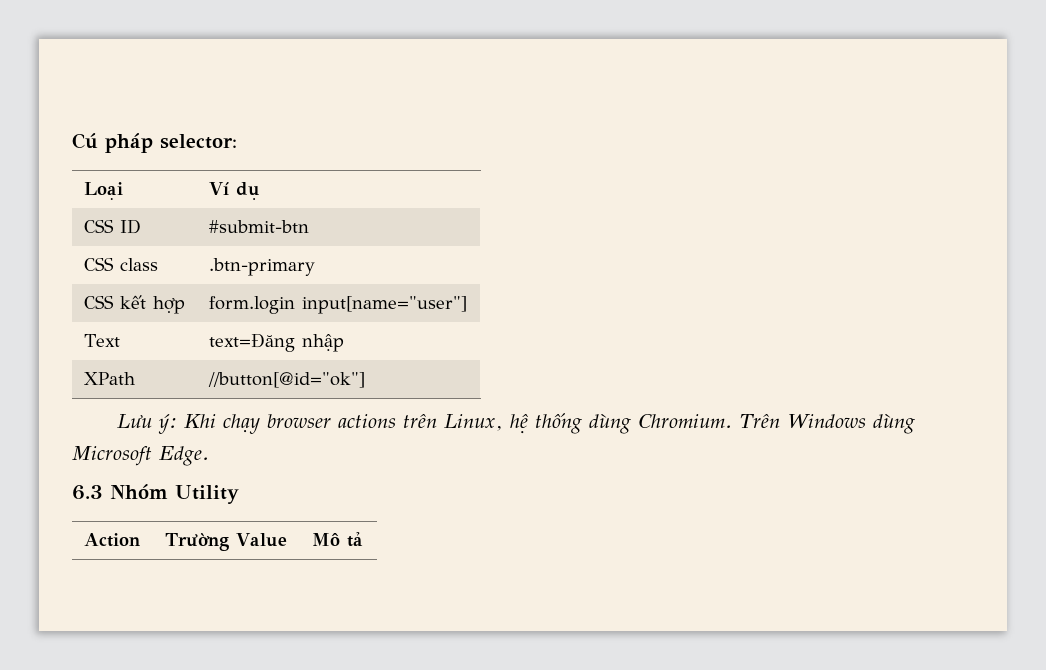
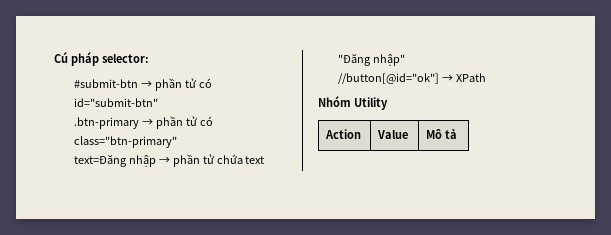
- Loại | Ví dụ
- CSS ID | #submit-btn
- CSS class | .btn-primary
- CSS kết hợp | form.login input[name="user"]
- Text | text=Đăng nhập
- XPath | //button[@id="ok"]
- Lưu ý: Khi chạy browser actions trên Linux, hệ thống dùng Chromium. Trên Windows dùng Microsoft Edge.
- 6.3 Nhóm Utility
+ #submit-btn → phần tử có id="submit-btn"
+ .btn-primary → phần tử có class="btn-primary"
+ text=Đăng nhập → phần tử chứa text "Đăng nhập"
+ //button[@id="ok"] → XPath
+ Nhóm Utility
- Action | Trường Value | Mô tả
+ Action | Value | Mô tả

